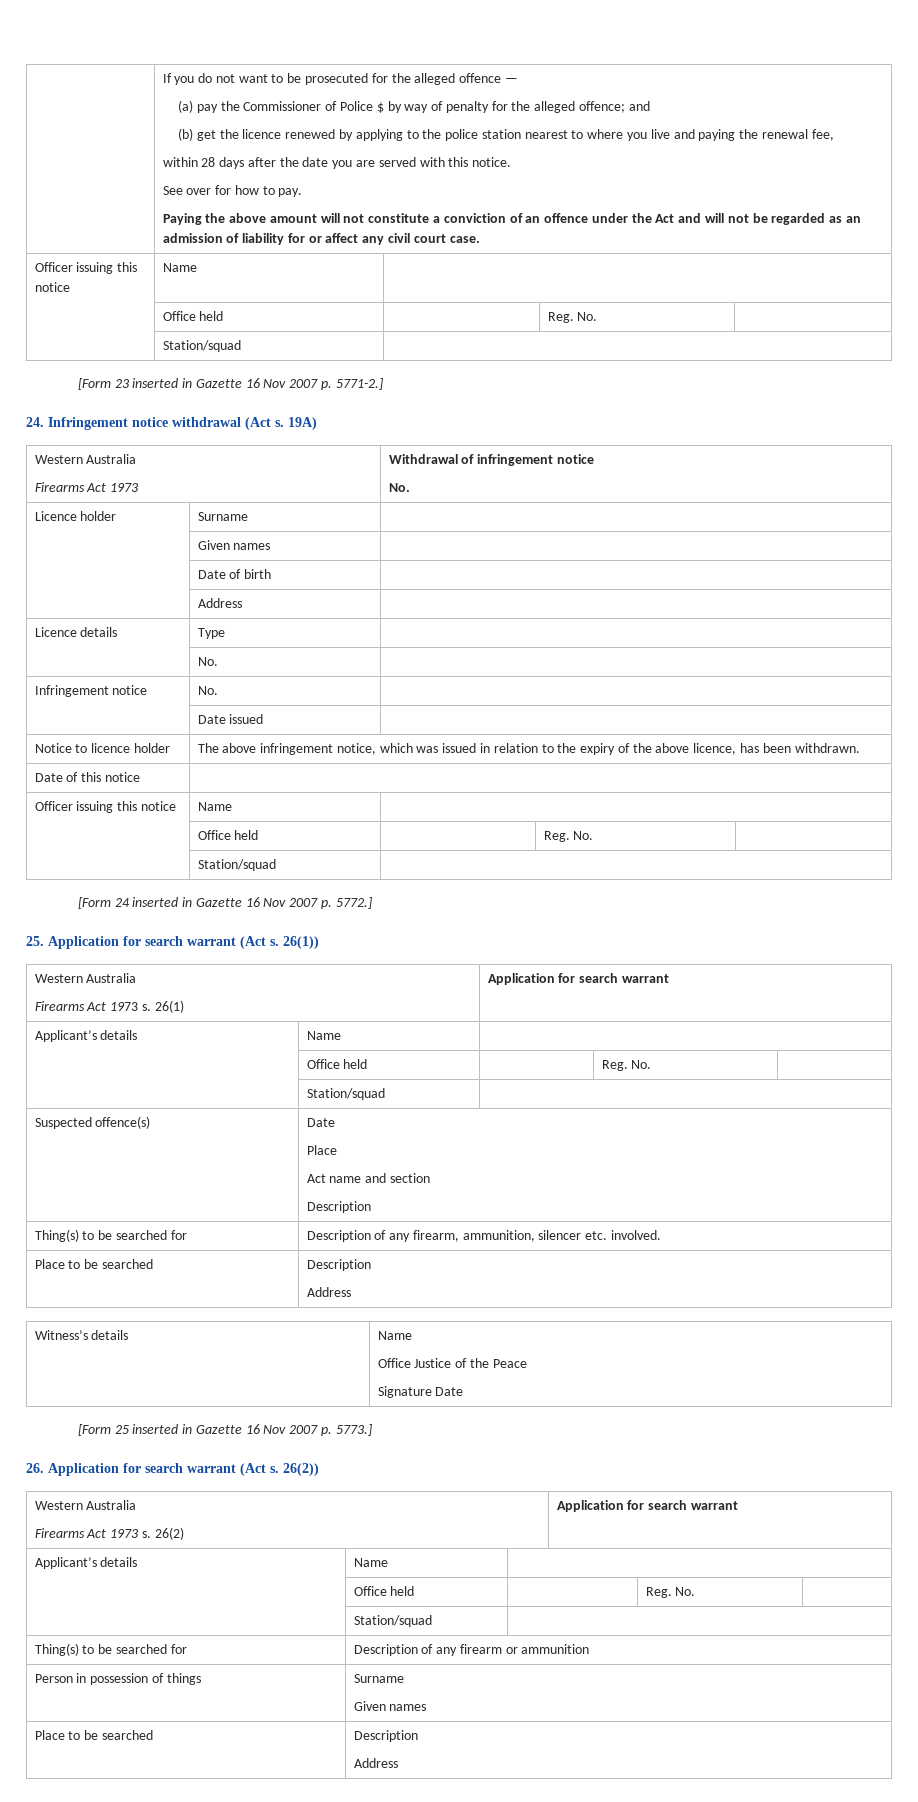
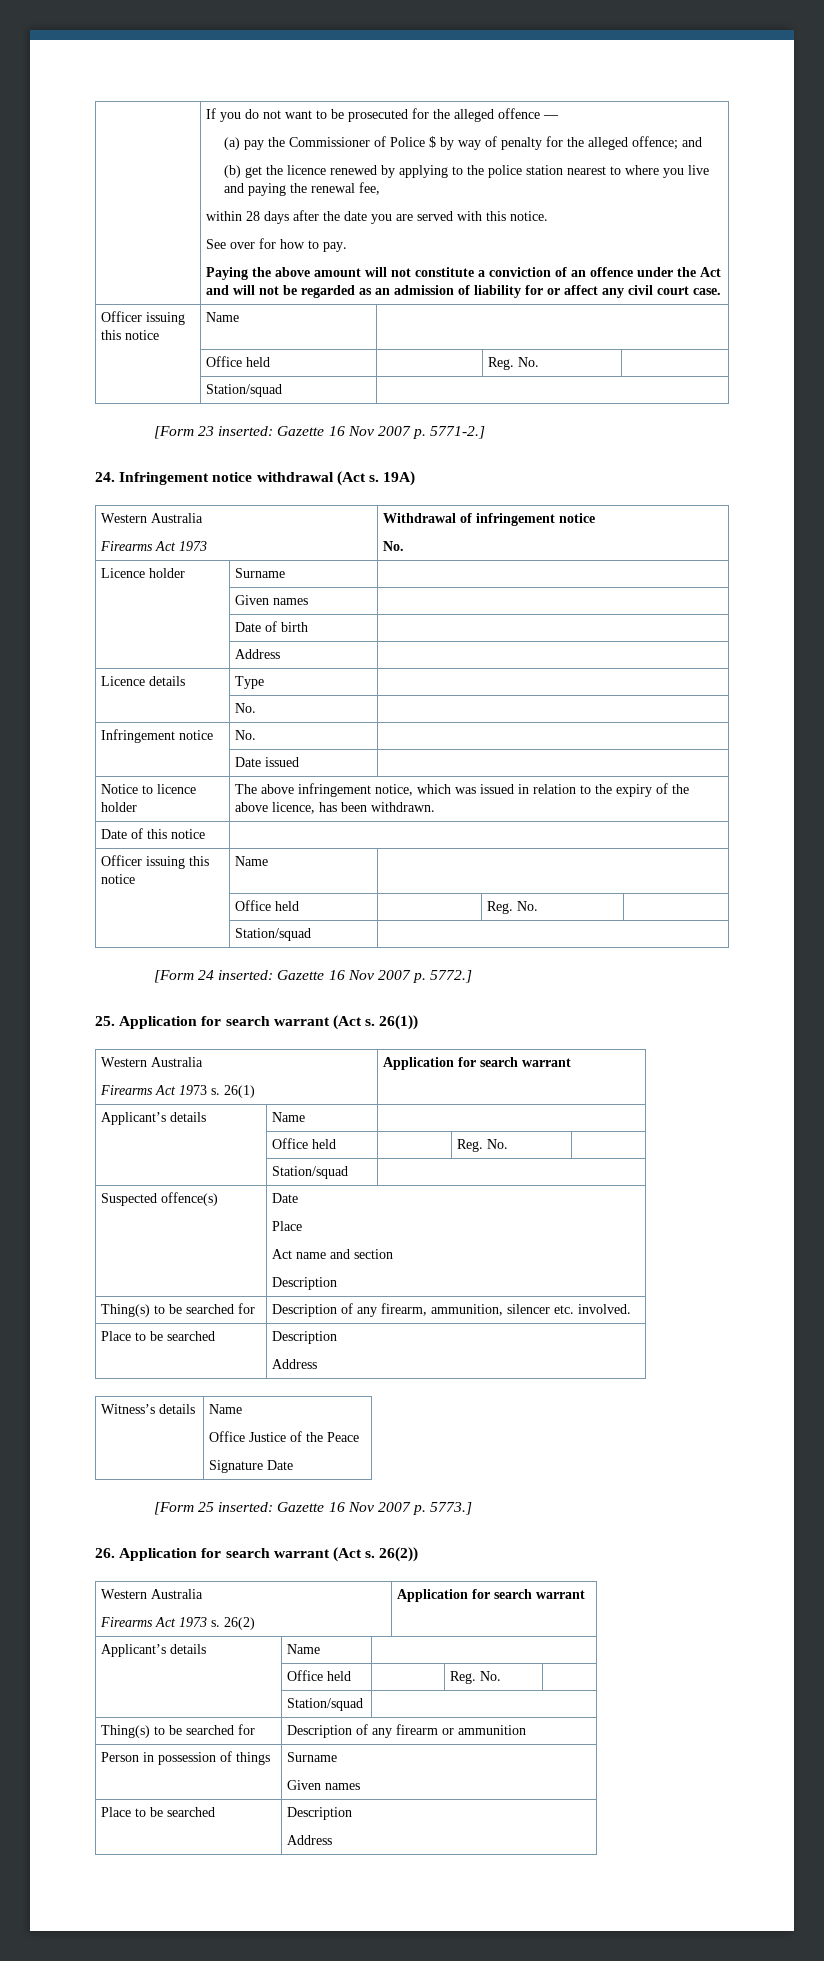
- [Form 23 inserted in Gazette 16 Nov 2007 p. 5771-2.]
+ [Form 23 inserted: Gazette 16 Nov 2007 p. 5771-2.]
- [Form 24 inserted in Gazette 16 Nov 2007 p. 5772.]
+ [Form 24 inserted: Gazette 16 Nov 2007 p. 5772.]
- [Form 25 inserted in Gazette 16 Nov 2007 p. 5773.]
+ [Form 25 inserted: Gazette 16 Nov 2007 p. 5773.]

